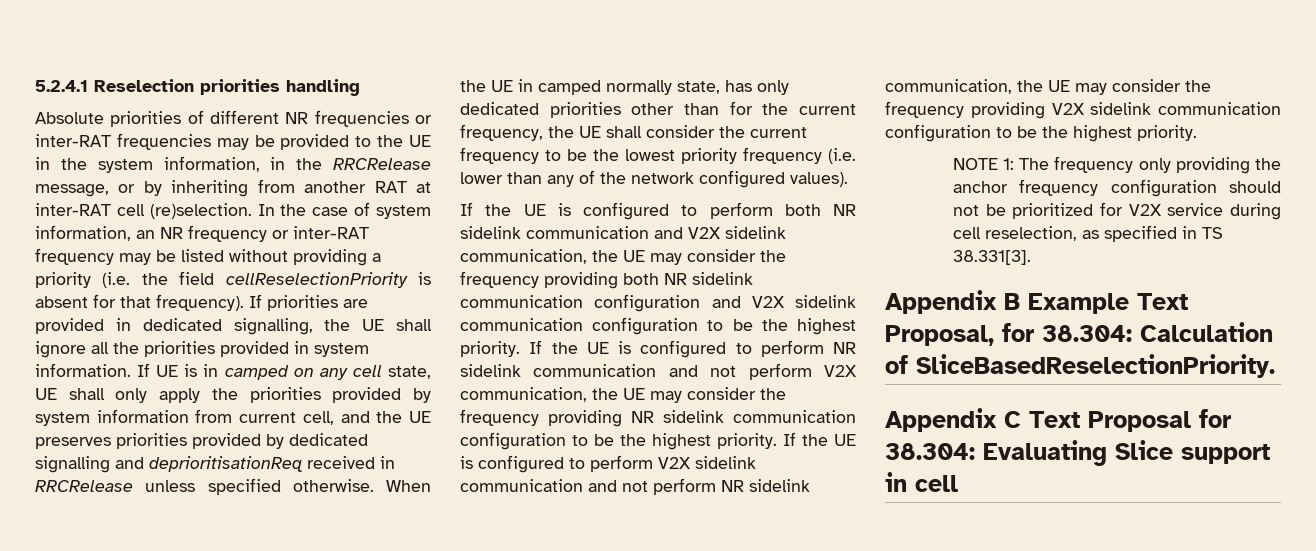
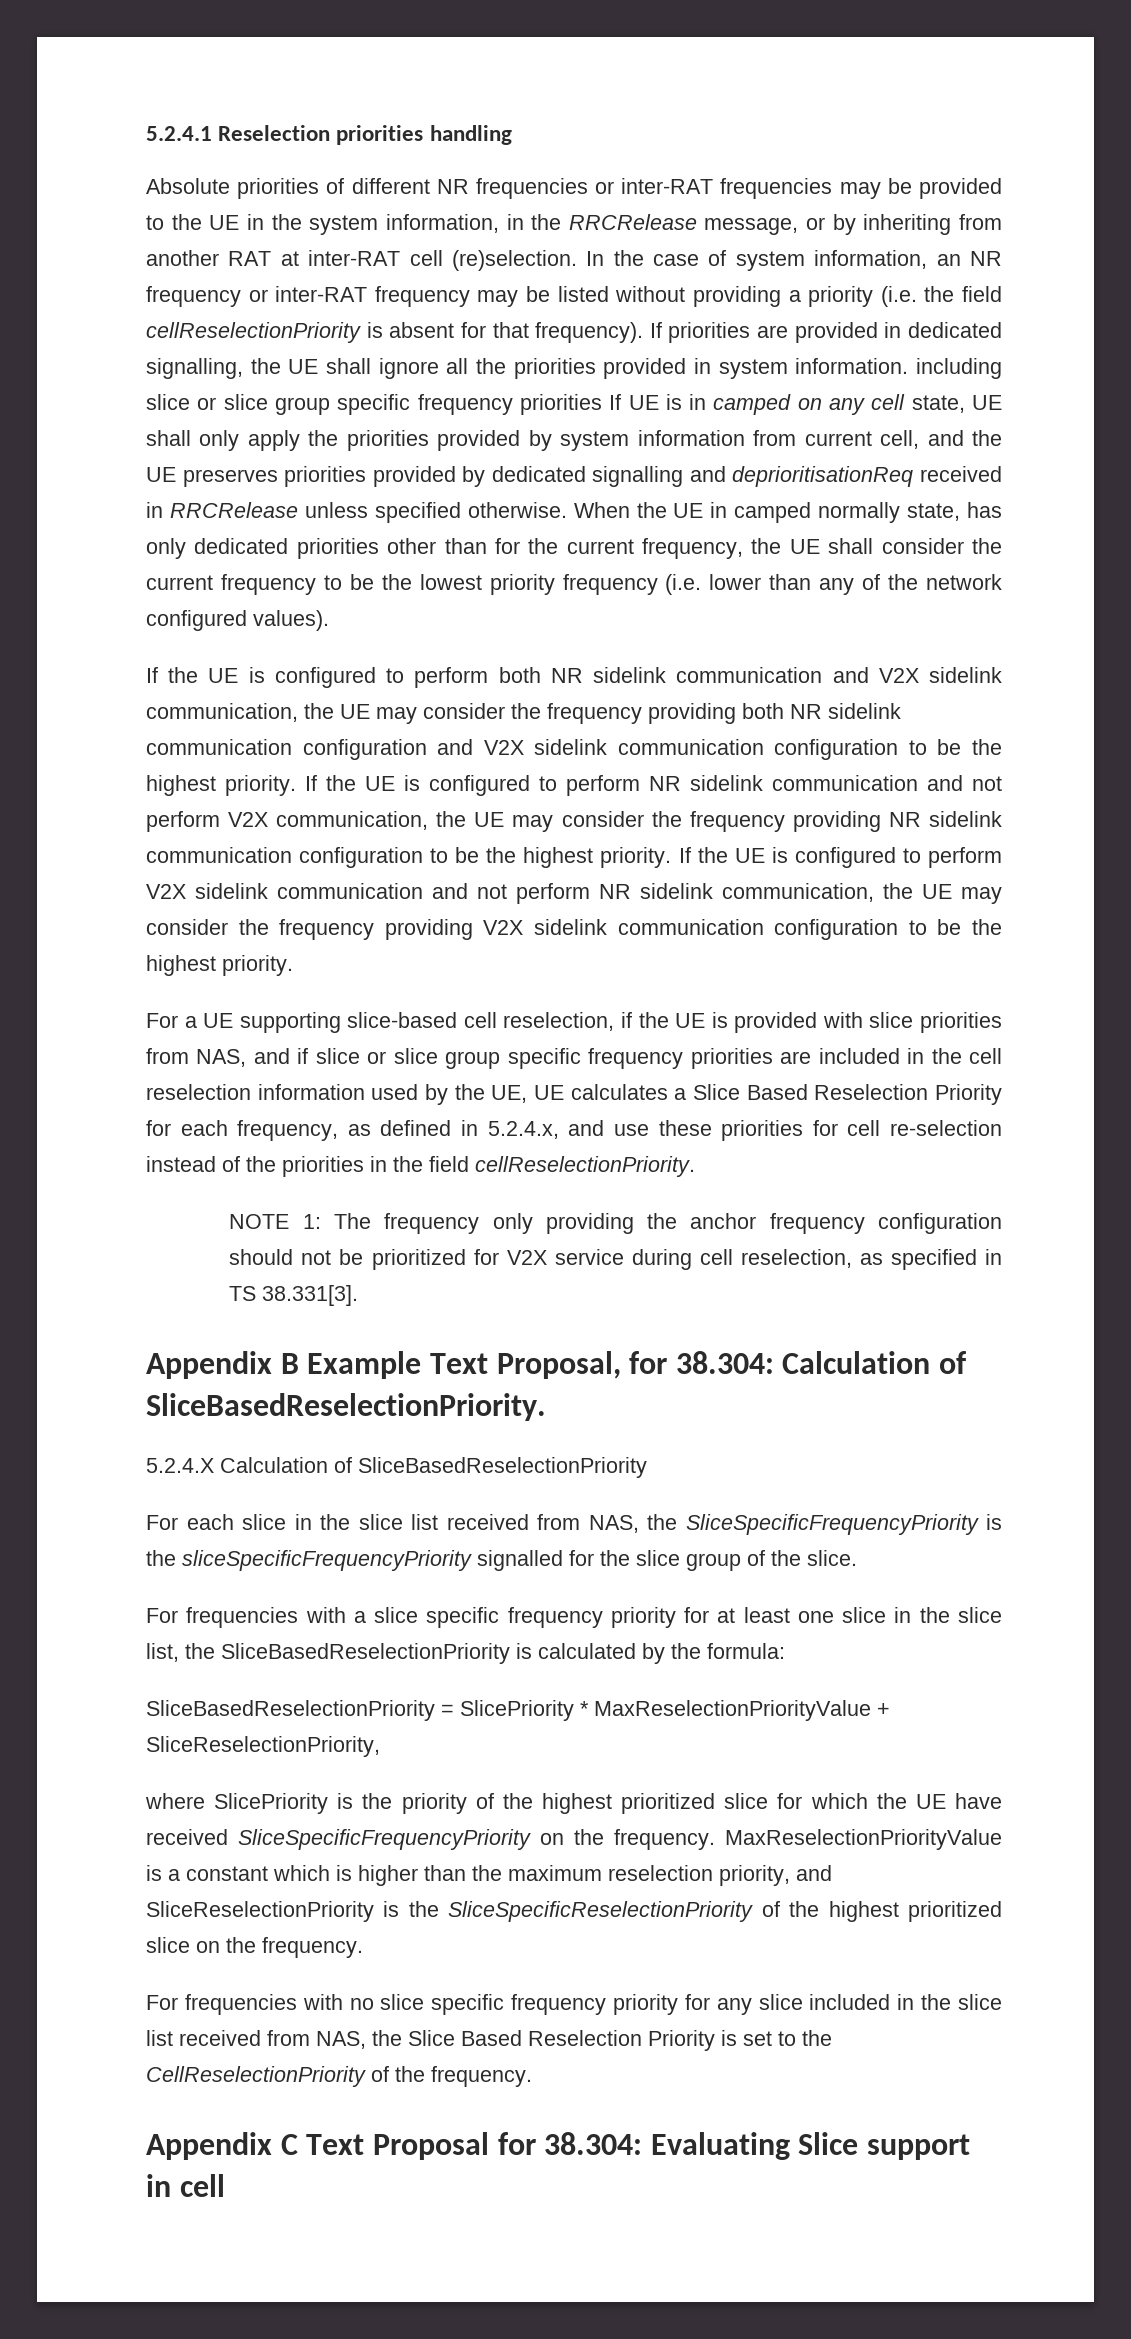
- If priorities are provided in dedicated signalling, the UE shall ignore all the priorities provided in system information. If UE is in camped on any cell state, UE shall only apply the priorities provided by system information from current cell, and the UE preserves priorities provided by dedicated signalling and deprioritisationReq received in RRCRelease unless specified otherwise.
+ If priorities are provided in dedicated signalling, the UE shall ignore all the priorities provided in system information. including slice or slice group specific frequency priorities If UE is in camped on any cell state, UE shall only apply the priorities provided by system information from current cell, and the UE preserves priorities provided by dedicated signalling and deprioritisationReq received in RRCRelease unless specified otherwise.
+ For a UE supporting slice-based cell reselection, if the UE is provided with slice priorities from NAS, and if slice or slice group specific frequency priorities are included in the cell reselection information used by the UE, UE calculates a Slice Based Reselection Priority for each frequency, as defined in 5.2.4.x, and use these priorities for cell re-selection instead of the priorities in the field cellReselectionPriority.
+ 5.2.4.X Calculation of SliceBasedReselectionPriority
+ For each slice in the slice list received from NAS, the SliceSpecificFrequencyPriority is the sliceSpecificFrequencyPriority signalled for the slice group of the slice.
+ For frequencies with a slice specific frequency priority for at least one slice in the slice list, the SliceBasedReselectionPriority is calculated by the formula:
+ SliceBasedReselectionPriority = SlicePriority * MaxReselectionPriorityValue + SliceReselectionPriority,
+ where SlicePriority is the priority of the highest prioritized slice for which the UE have received SliceSpecificFrequencyPriority on the frequency. MaxReselectionPriorityValue is a constant which is higher than the maximum reselection priority, and SliceReselectionPriority is the SliceSpecificReselectionPriority of the highest prioritized slice on the frequency.
+ For frequencies with no slice specific frequency priority for any slice included in the slice list received from NAS, the Slice Based Reselection Priority is set to the CellReselectionPriority of the frequency.

